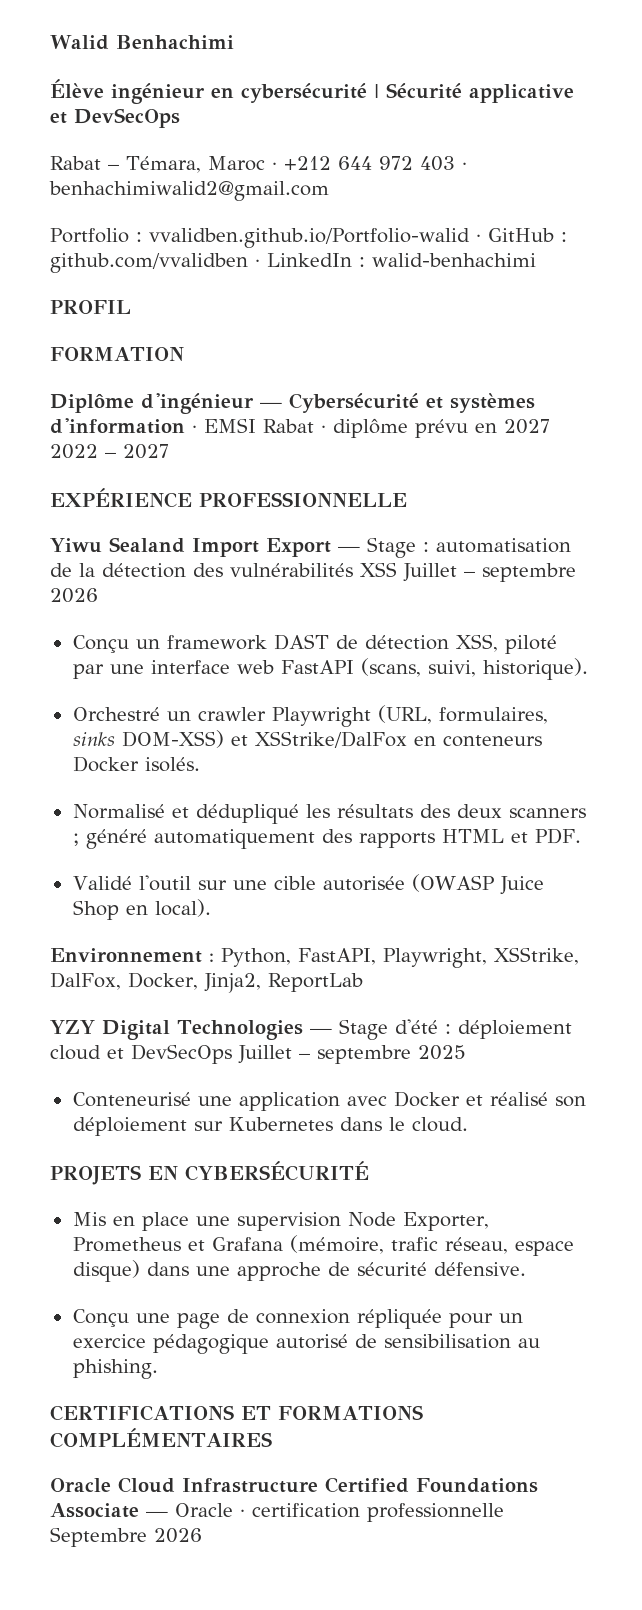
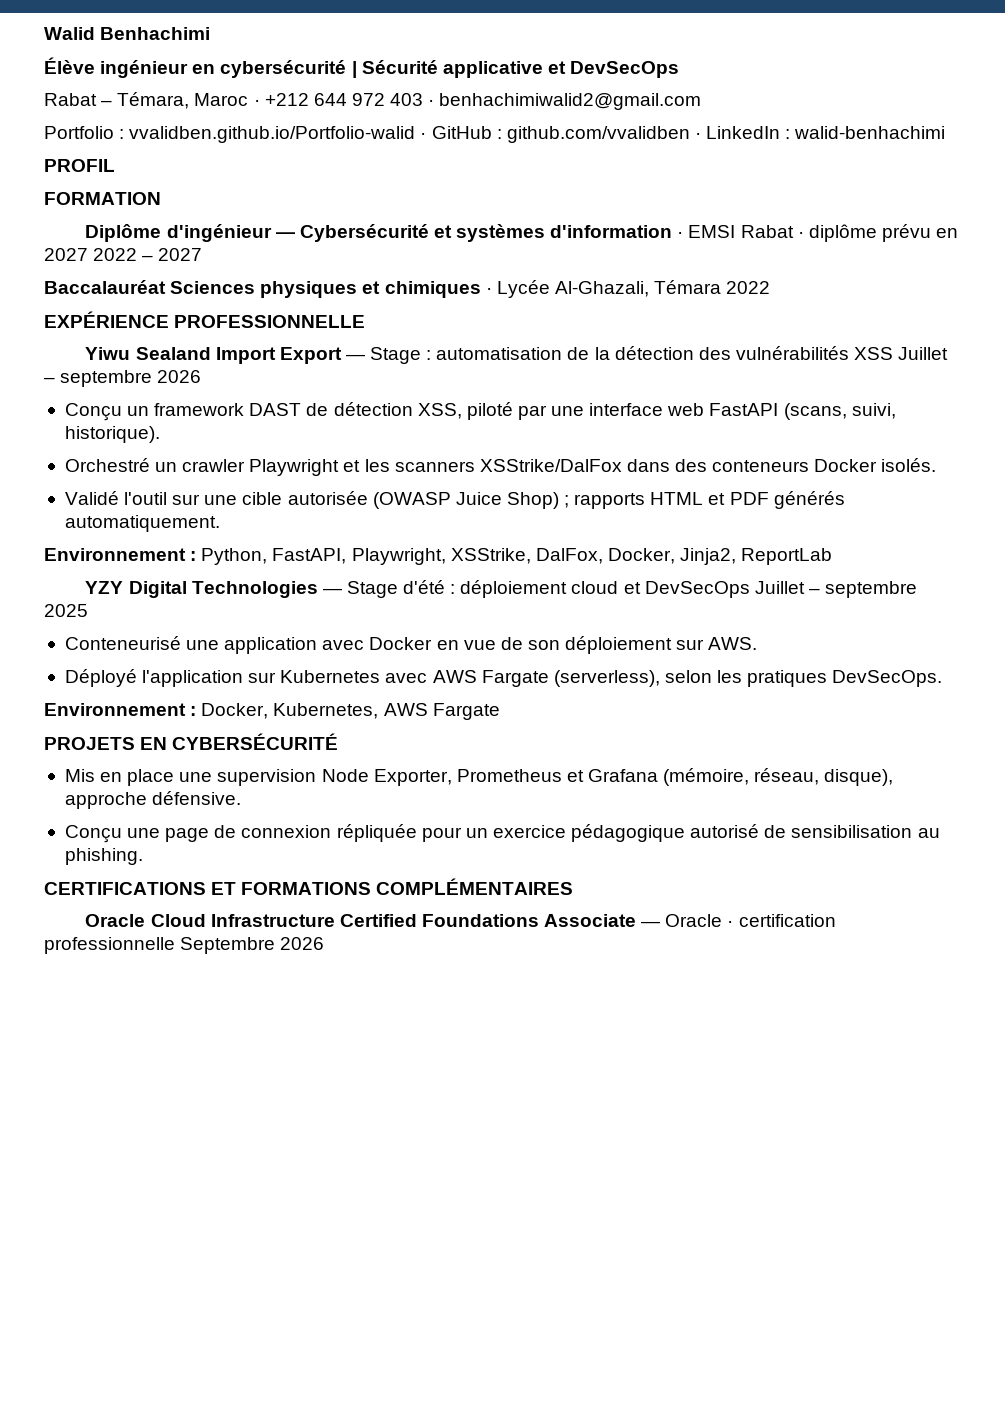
+ Baccalauréat Sciences physiques et chimiques · Lycée Al-Ghazali, Témara 2022
- Orchestré un crawler Playwright (URL, formulaires, sinks DOM-XSS) et XSStrike/DalFox en conteneurs Docker isolés.
- Normalisé et dédupliqué les résultats des deux scanners ; généré automatiquement des rapports HTML et PDF.
+ Orchestré un crawler Playwright et les scanners XSStrike/DalFox dans des conteneurs Docker isolés.
- Validé l'outil sur une cible autorisée (OWASP Juice Shop en local).
+ Validé l'outil sur une cible autorisée (OWASP Juice Shop) ; rapports HTML et PDF générés automatiquement.
- Conteneurisé une application avec Docker et réalisé son déploiement sur Kubernetes dans le cloud.
+ Conteneurisé une application avec Docker en vue de son déploiement sur AWS.
+ Déployé l'application sur Kubernetes avec AWS Fargate (serverless), selon les pratiques DevSecOps.
+ Environnement : Docker, Kubernetes, AWS Fargate
- Mis en place une supervision Node Exporter, Prometheus et Grafana (mémoire, trafic réseau, espace disque) dans une approche de sécurité défensive.
+ Mis en place une supervision Node Exporter, Prometheus et Grafana (mémoire, réseau, disque), approche défensive.

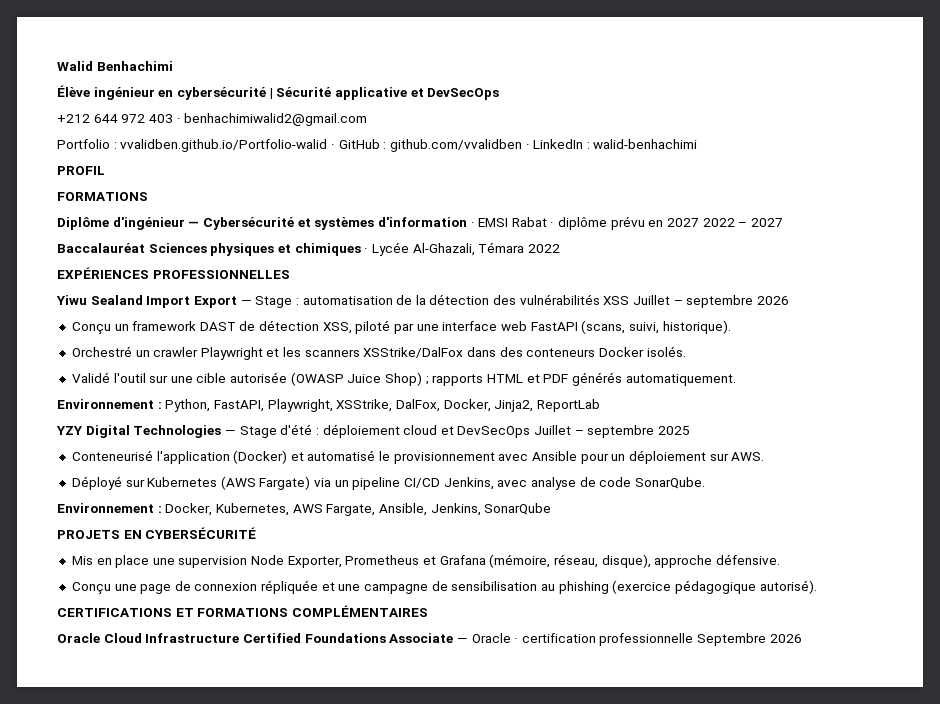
- Rabat – Témara, Maroc · +212 644 972 403 · benhachimiwalid2@gmail.com
+ +212 644 972 403 · benhachimiwalid2@gmail.com
  PROFIL
- FORMATION
+ FORMATIONS
- EXPÉRIENCE PROFESSIONNELLE
+ EXPÉRIENCES PROFESSIONNELLES
- Conteneurisé une application avec Docker en vue de son déploiement sur AWS.
+ Conteneurisé l'application (Docker) et automatisé le provisionnement avec Ansible pour un déploiement sur AWS.
- Déployé l'application sur Kubernetes avec AWS Fargate (serverless), selon les pratiques DevSecOps.
+ Déployé sur Kubernetes (AWS Fargate) via un pipeline CI/CD Jenkins, avec analyse de code SonarQube.
- Environnement : Docker, Kubernetes, AWS Fargate
+ Environnement : Docker, Kubernetes, AWS Fargate, Ansible, Jenkins, SonarQube
- Conçu une page de connexion répliquée pour un exercice pédagogique autorisé de sensibilisation au phishing.
+ Conçu une page de connexion répliquée et une campagne de sensibilisation au phishing (exercice pédagogique autorisé).

